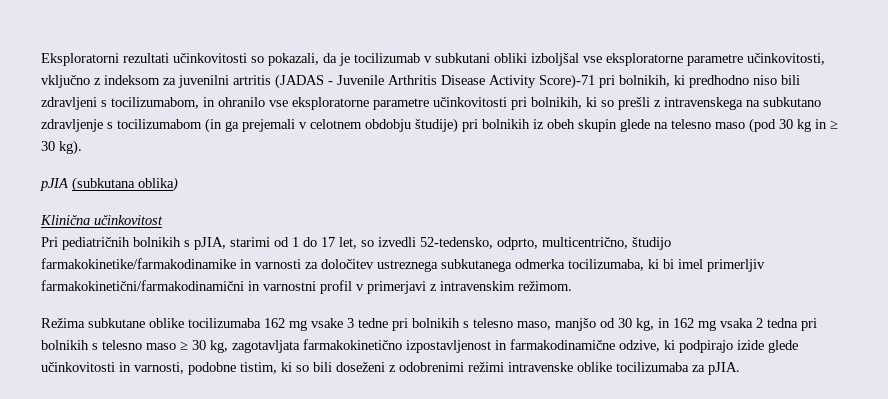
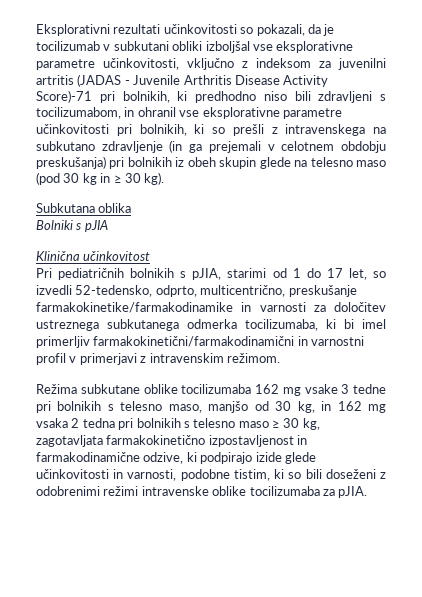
- Eksploratorni rezultati učinkovitosti so pokazali, da je tocilizumab v subkutani obliki izboljšal vse eksploratorne parametre učinkovitosti, vključno z indeksom za juvenilni artritis (JADAS - Juvenile Arthritis Disease Activity Score)-71 pri bolnikih, ki predhodno niso bili zdravljeni s tocilizumabom, in ohranilo vse eksploratorne parametre učinkovitosti pri bolnikih, ki so prešli z intravenskega na subkutano zdravljenje s tocilizumabom (in ga prejemali v celotnem obdobju študije) pri bolnikih iz obeh skupin glede na telesno maso (pod 30 kg in ≥ 30 kg).
+ Eksplorativni rezultati učinkovitosti so pokazali, da je tocilizumab v subkutani obliki izboljšal vse eksplorativne parametre učinkovitosti, vključno z indeksom za juvenilni artritis (JADAS - Juvenile Arthritis Disease Activity Score)-71 pri bolnikih, ki predhodno niso bili zdravljeni s tocilizumabom, in ohranil vse eksplorativne parametre učinkovitosti pri bolnikih, ki so prešli z intravenskega na subkutano zdravljenje (in ga prejemali v celotnem obdobju preskušanja) pri bolnikih iz obeh skupin glede na telesno maso (pod 30 kg in ≥ 30 kg).
- pJIA (subkutana oblika)
+ Subkutana oblika
+ Bolniki s pJIA
- Pri pediatričnih bolnikih s pJIA, starimi od 1 do 17 let, so izvedli 52-tedensko, odprto, multicentrično, študijo farmakokinetike/farmakodinamike in varnosti za določitev ustreznega subkutanega odmerka tocilizumaba, ki bi imel primerljiv farmakokinetični/farmakodinamični in varnostni profil v primerjavi z intravenskim režimom.
+ Pri pediatričnih bolnikih s pJIA, starimi od 1 do 17 let, so izvedli 52-tedensko, odprto, multicentrično, preskušanje farmakokinetike/farmakodinamike in varnosti za določitev ustreznega subkutanega odmerka tocilizumaba, ki bi imel primerljiv farmakokinetični/farmakodinamični in varnostni profil v primerjavi z intravenskim režimom.

